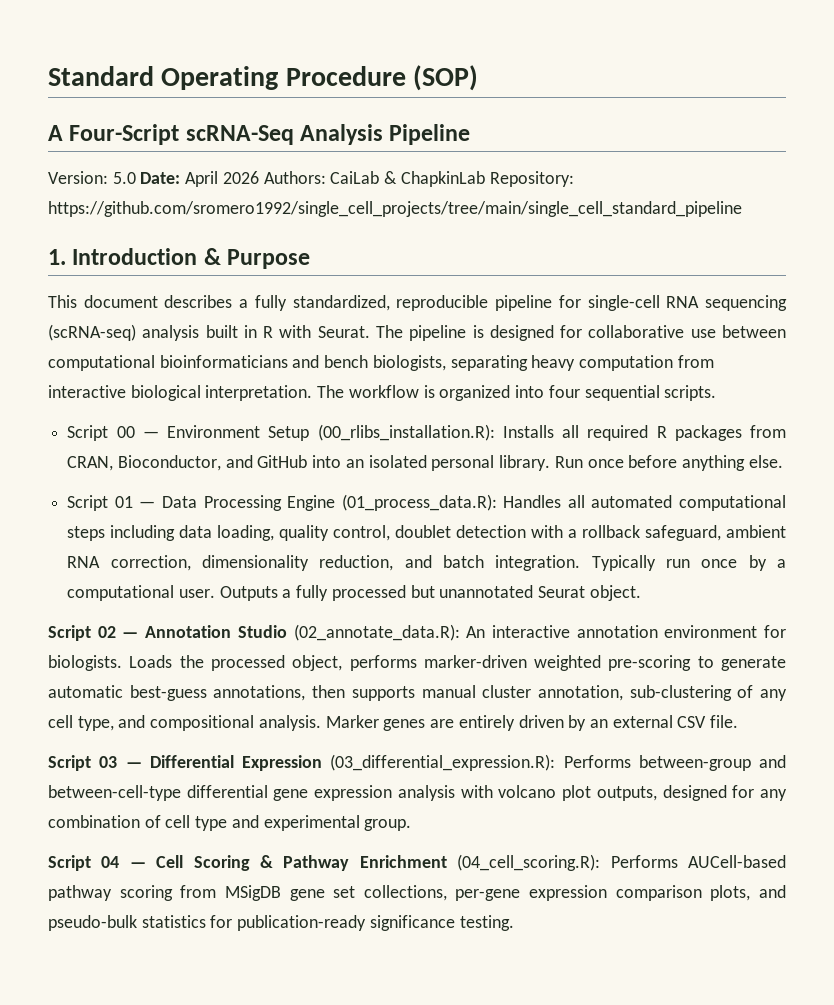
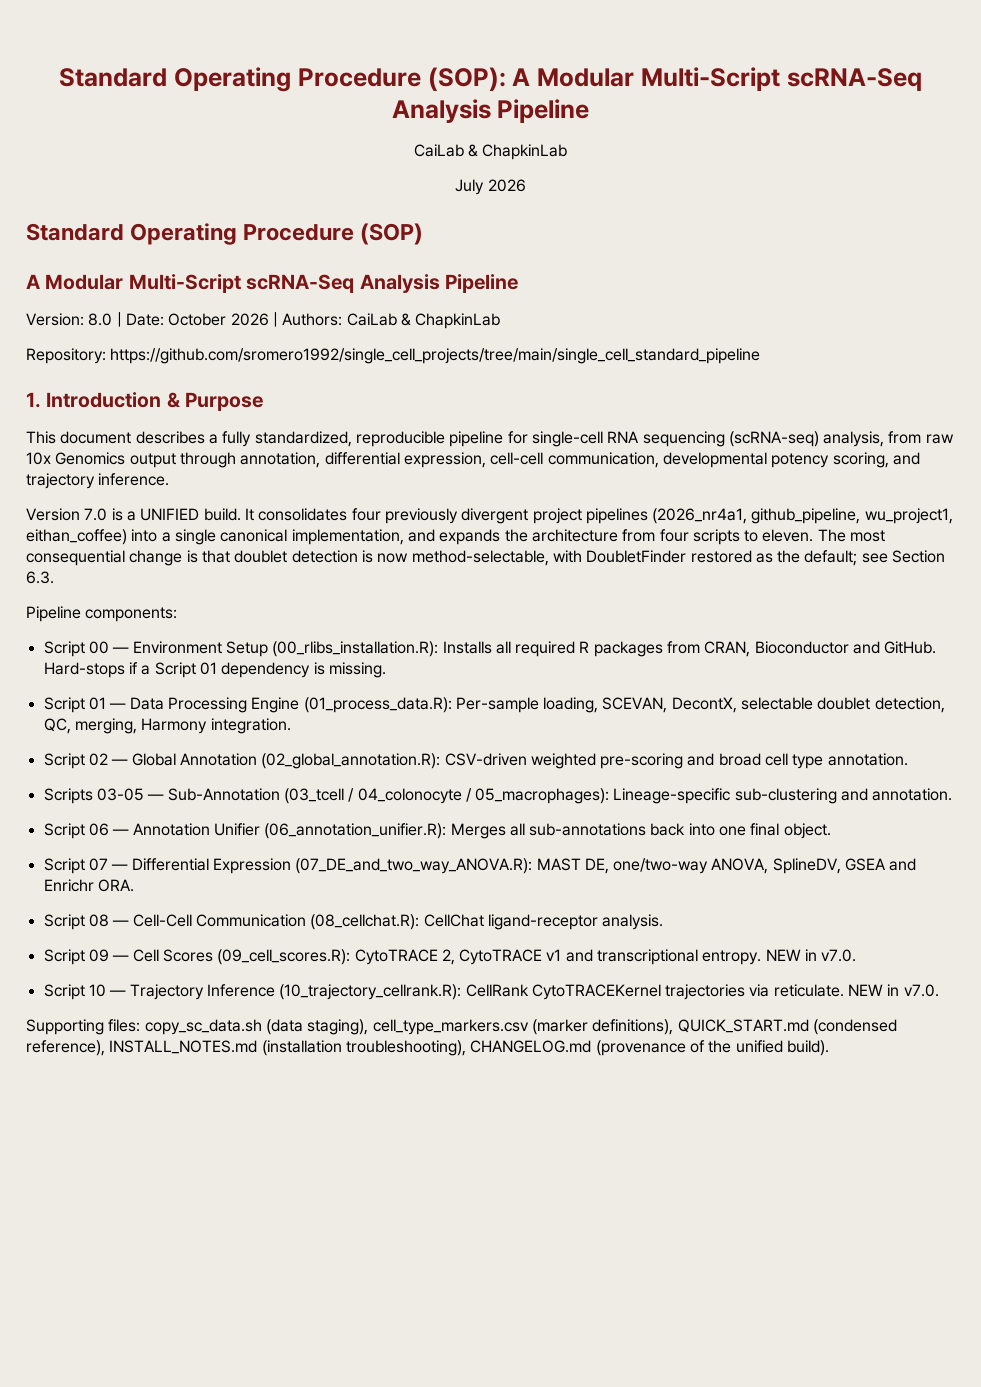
+ Standard Operating Procedure (SOP): A Modular Multi-Script scRNA-Seq Analysis Pipeline
+ CaiLab & ChapkinLab
+ July 2026
  Standard Operating Procedure (SOP)
- A Four-Script scRNA-Seq Analysis Pipeline
+ A Modular Multi-Script scRNA-Seq Analysis Pipeline
- Version: 5.0 Date: April 2026 Authors: CaiLab & ChapkinLab Repository: https://github.com/sromero1992/single_cell_projects/tree/main/single_cell_standard_pipeline
+ Version: 8.0 | Date: October 2026 | Authors: CaiLab & ChapkinLab
+ Repository: https://github.com/sromero1992/single_cell_projects/tree/main/single_cell_standard_pipeline
- This document describes a fully standardized, reproducible pipeline for single-cell RNA sequencing (scRNA-seq) analysis built in R with Seurat. The pipeline is designed for collaborative use between computational bioinformaticians and bench biologists, separating heavy computation from interactive biological interpretation. The workflow is organized into four sequential scripts.
+ This document describes a fully standardized, reproducible pipeline for single-cell RNA sequencing (scRNA-seq) analysis, from raw 10x Genomics output through annotation, differential expression, cell-cell communication, developmental potency scoring, and trajectory inference.
+ Version 7.0 is a UNIFIED build. It consolidates four previously divergent project pipelines (2026_nr4a1, github_pipeline, wu_project1, eithan_coffee) into a single canonical implementation, and expands the architecture from four scripts to eleven. The most consequential change is that doublet detection is now method-selectable, with DoubletFinder restored as the default; see Section 6.3.
+ Pipeline components:
- Script 00 — Environment Setup (00_rlibs_installation.R): Installs all required R packages from CRAN, Bioconductor, and GitHub into an isolated personal library. Run once before anything else.
+ Script 00 — Environment Setup (00_rlibs_installation.R): Installs all required R packages from CRAN, Bioconductor and GitHub. Hard-stops if a Script 01 dependency is missing.
- Script 01 — Data Processing Engine (01_process_data.R): Handles all automated computational steps including data loading, quality control, doublet detection with a rollback safeguard, ambient RNA correction, dimensionality reduction, and batch integration. Typically run once by a computational user. Outputs a fully processed but unannotated Seurat object.
- Script 02 — Annotation Studio (02_annotate_data.R): An interactive annotation environment for biologists. Loads the processed object, performs marker-driven weighted pre-scoring to generate automatic best-guess annotations, then supports manual cluster annotation, sub-clustering of any cell type, and compositional analysis. Marker genes are entirely driven by an external CSV file.
- Script 03 — Differential Expression (03_differential_expression.R): Performs between-group and between-cell-type differential gene expression analysis with volcano plot outputs, designed for any combination of cell type and experimental group.
- Script 04 — Cell Scoring & Pathway Enrichment (04_cell_scoring.R): Performs AUCell-based pathway scoring from MSigDB gene set collections, per-gene expression comparison plots, and pseudo-bulk statistics for publication-ready significance testing.
+ Script 01 — Data Processing Engine (01_process_data.R): Per-sample loading, SCEVAN, DecontX, selectable doublet detection, QC, merging, Harmony integration.
+ Script 02 — Global Annotation (02_global_annotation.R): CSV-driven weighted pre-scoring and broad cell type annotation.
+ Scripts 03-05 — Sub-Annotation (03_tcell / 04_colonocyte / 05_macrophages): Lineage-specific sub-clustering and annotation.
+ Script 06 — Annotation Unifier (06_annotation_unifier.R): Merges all sub-annotations back into one final object.
+ Script 07 — Differential Expression (07_DE_and_two_way_ANOVA.R): MAST DE, one/two-way ANOVA, SplineDV, GSEA and Enrichr ORA.
+ Script 08 — Cell-Cell Communication (08_cellchat.R): CellChat ligand-receptor analysis.
+ Script 09 — Cell Scores (09_cell_scores.R): CytoTRACE 2, CytoTRACE v1 and transcriptional entropy. NEW in v7.0.
+ Script 10 — Trajectory Inference (10_trajectory_cellrank.R): CellRank CytoTRACEKernel trajectories via reticulate. NEW in v7.0.
+ Supporting files: copy_sc_data.sh (data staging), cell_type_markers.csv (marker definitions), QUICK_START.md (condensed reference), INSTALL_NOTES.md (installation troubleshooting), CHANGELOG.md (provenance of the unified build).

